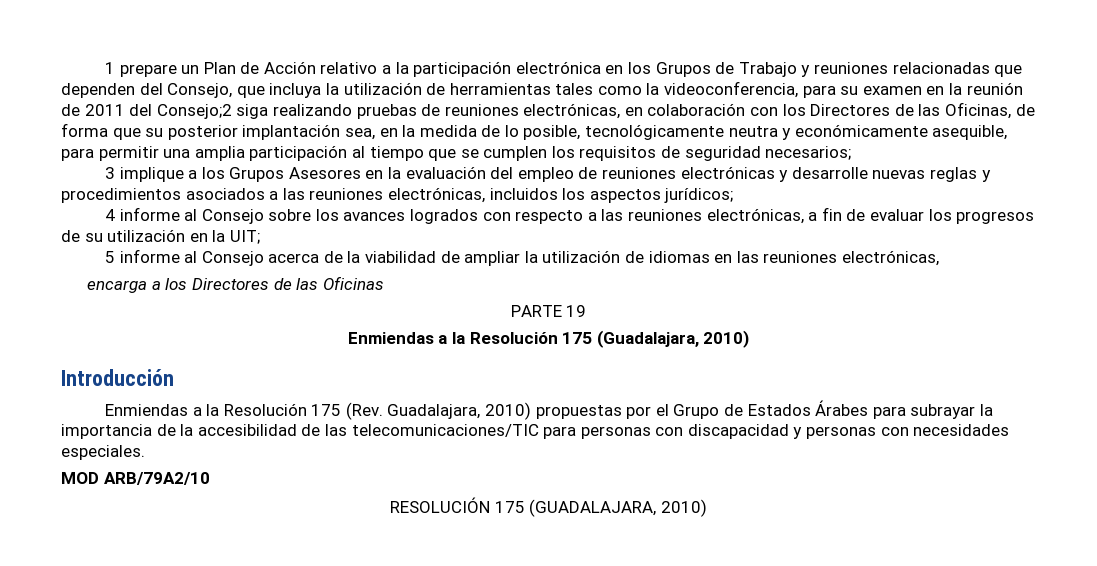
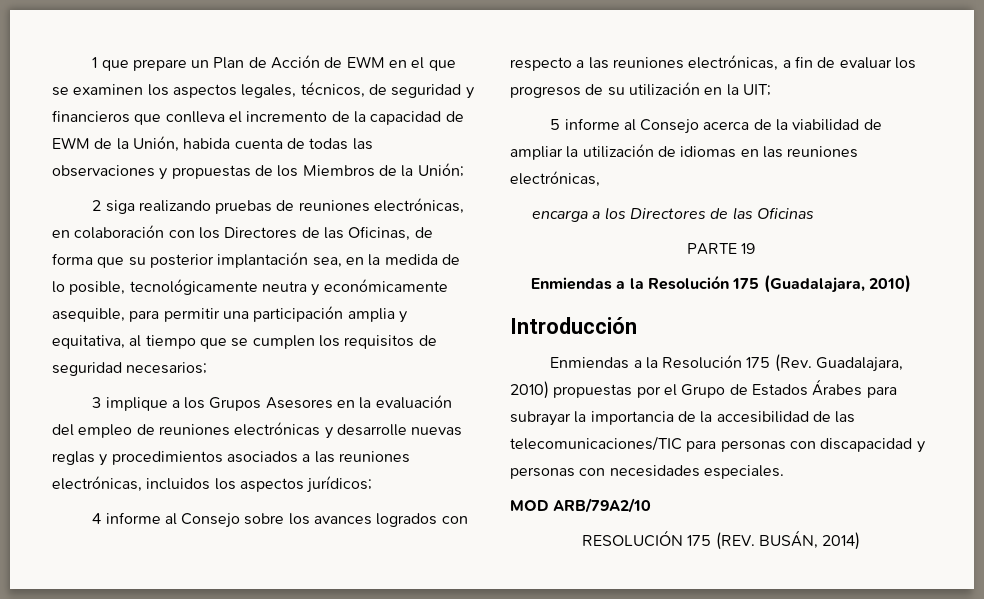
- 1 prepare un Plan de Acción relativo a la participación electrónica en los Grupos de Trabajo y reuniones relacionadas que dependen del Consejo, que incluya la utilización de herramientas tales como la videoconferencia, para su examen en la reunión de 2011 del Consejo;2 siga realizando pruebas de reuniones electrónicas, en colaboración con los Directores de las Oficinas, de forma que su posterior implantación sea, en la medida de lo posible, tecnológicamente neutra y económicamente asequible, para permitir una amplia participación al tiempo que se cumplen los requisitos de seguridad necesarios;
+ 1 que prepare un Plan de Acción de EWM en el que se examinen los aspectos legales, técnicos, de seguridad y financieros que conlleva el incremento de la capacidad de EWM de la Unión, habida cuenta de todas las observaciones y propuestas de los Miembros de la Unión;
+ 2 siga realizando pruebas de reuniones electrónicas, en colaboración con los Directores de las Oficinas, de forma que su posterior implantación sea, en la medida de lo posible, tecnológicamente neutra y económicamente asequible, para permitir una participación amplia y equitativa, al tiempo que se cumplen los requisitos de seguridad necesarios;
- RESOLUCIÓN 175 (GUADALAJARA, 2010)
+ RESOLUCIÓN 175 (REV. BUSÁN, 2014)

